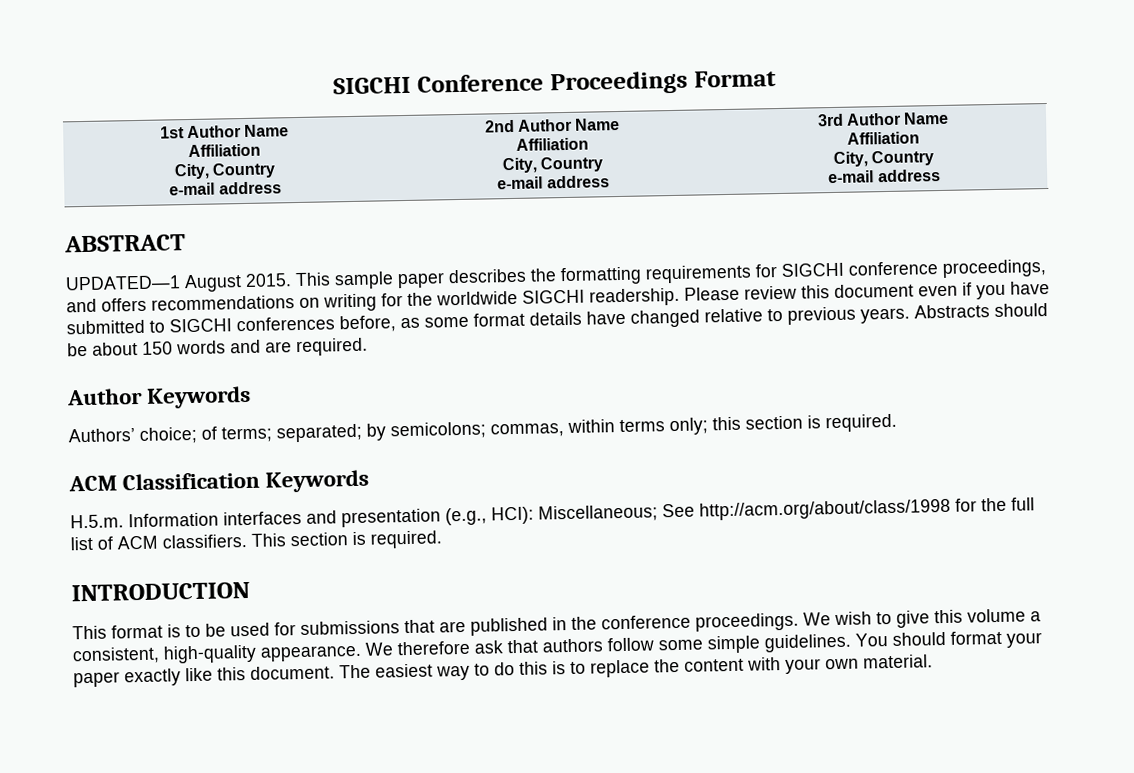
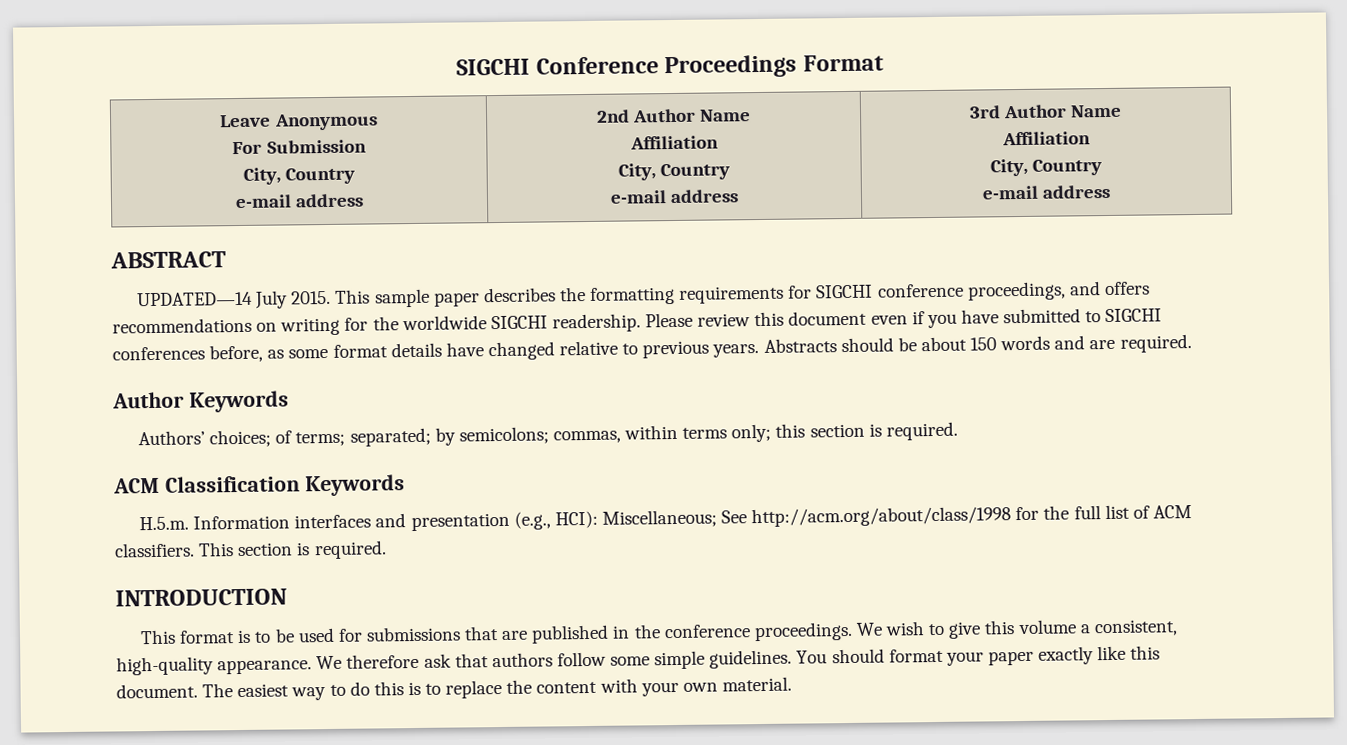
- 1st Author Name
- Affiliation
+ Leave Anonymous
+ For Submission
- UPDATED—1 August 2015.
+ UPDATED—14 July 2015.
- Authors’ choice; of terms; separated; by semicolons; commas, within terms only; this section is required.
+ Authors’ choices; of terms; separated; by semicolons; commas, within terms only; this section is required.

